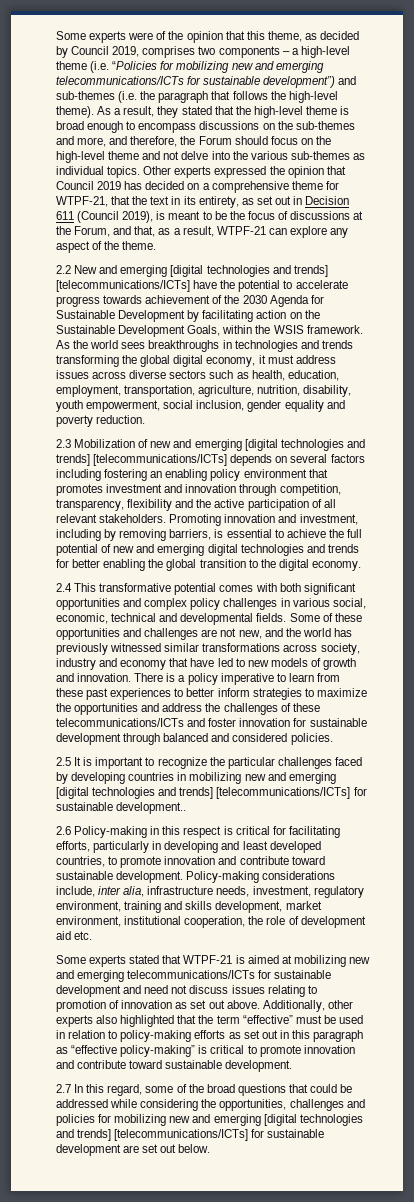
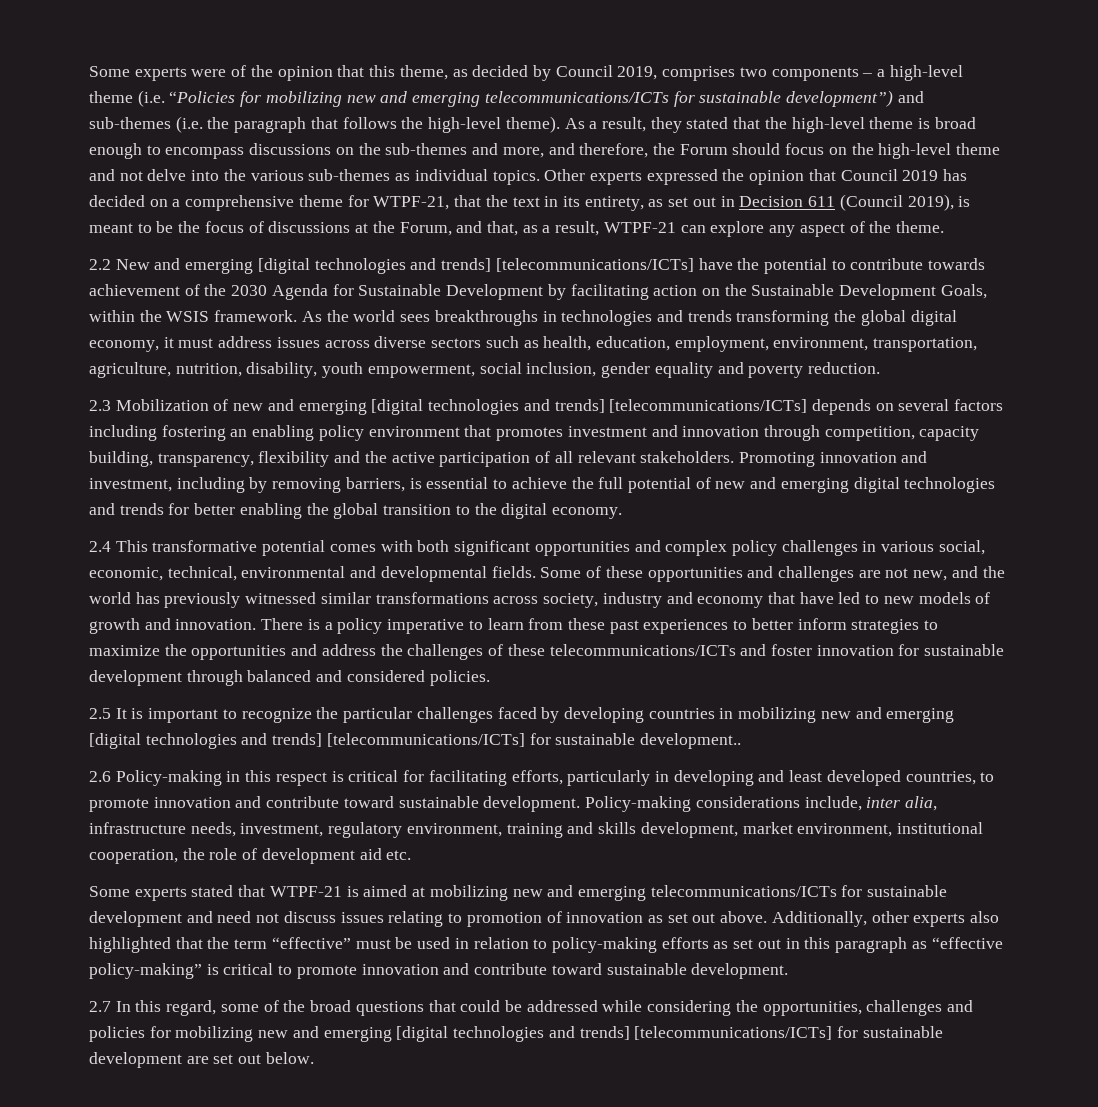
- 2.2 New and emerging [digital technologies and trends] [telecommunications/ICTs] have the potential to accelerate progress towards achievement of the 2030 Agenda for Sustainable Development by facilitating action on the Sustainable Development Goals, within the WSIS framework.
+ 2.2 New and emerging [digital technologies and trends] [telecommunications/ICTs] have the potential to contribute towards achievement of the 2030 Agenda for Sustainable Development by facilitating action on the Sustainable Development Goals, within the WSIS framework.
- As the world sees breakthroughs in technologies and trends transforming the global digital economy, it must address issues across diverse sectors such as health, education, employment, transportation, agriculture, nutrition, disability, youth empowerment, social inclusion, gender equality and poverty reduction.
+ As the world sees breakthroughs in technologies and trends transforming the global digital economy, it must address issues across diverse sectors such as health, education, employment, environment, transportation, agriculture, nutrition, disability, youth empowerment, social inclusion, gender equality and poverty reduction.
- 2.3 Mobilization of new and emerging [digital technologies and trends] [telecommunications/ICTs] depends on several factors including fostering an enabling policy environment that promotes investment and innovation through competition, transparency, flexibility and the active participation of all relevant stakeholders.
+ 2.3 Mobilization of new and emerging [digital technologies and trends] [telecommunications/ICTs] depends on several factors including fostering an enabling policy environment that promotes investment and innovation through competition, capacity building, transparency, flexibility and the active participation of all relevant stakeholders.
- 2.4 This transformative potential comes with both significant opportunities and complex policy challenges in various social, economic, technical and developmental fields.
+ 2.4 This transformative potential comes with both significant opportunities and complex policy challenges in various social, economic, technical, environmental and developmental fields.

